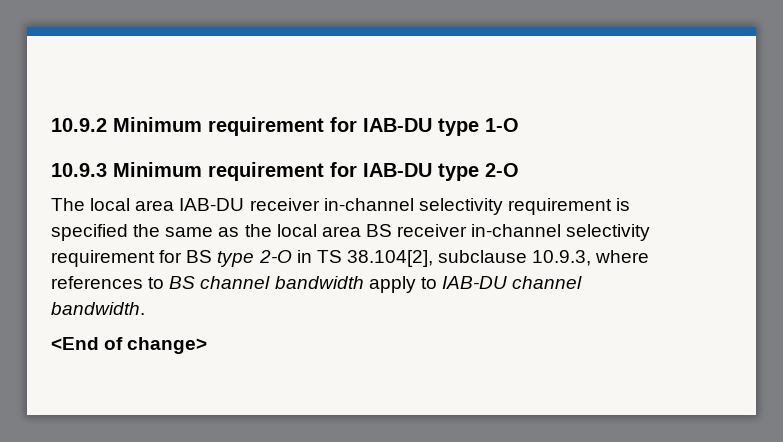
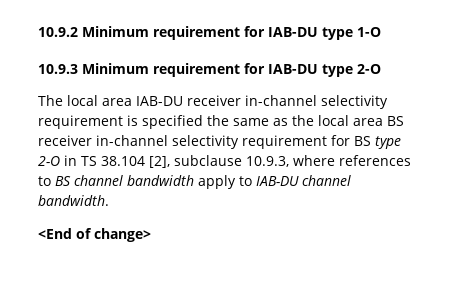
- The local area IAB-DU receiver in-channel selectivity requirement is specified the same as the local area BS receiver in-channel selectivity requirement for BS type 2-O in TS 38.104[2], subclause 10.9.3, where references to BS channel bandwidth apply to IAB-DU channel bandwidth.
+ The local area IAB-DU receiver in-channel selectivity requirement is specified the same as the local area BS receiver in-channel selectivity requirement for BS type 2-O in TS 38.104 [2], subclause 10.9.3, where references to BS channel bandwidth apply to IAB-DU channel bandwidth.

